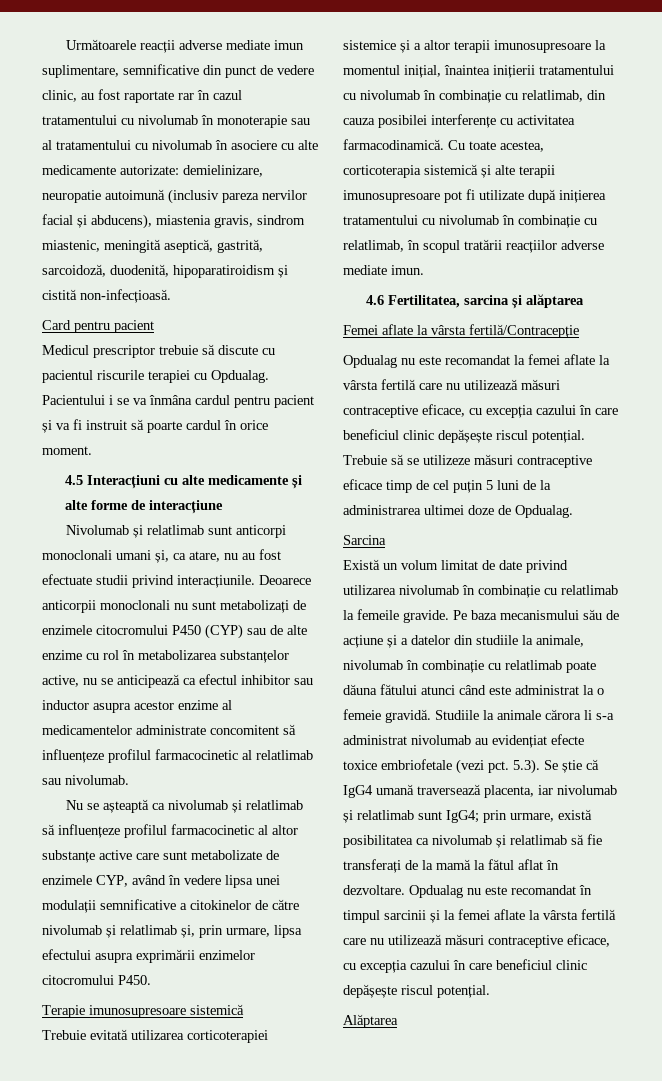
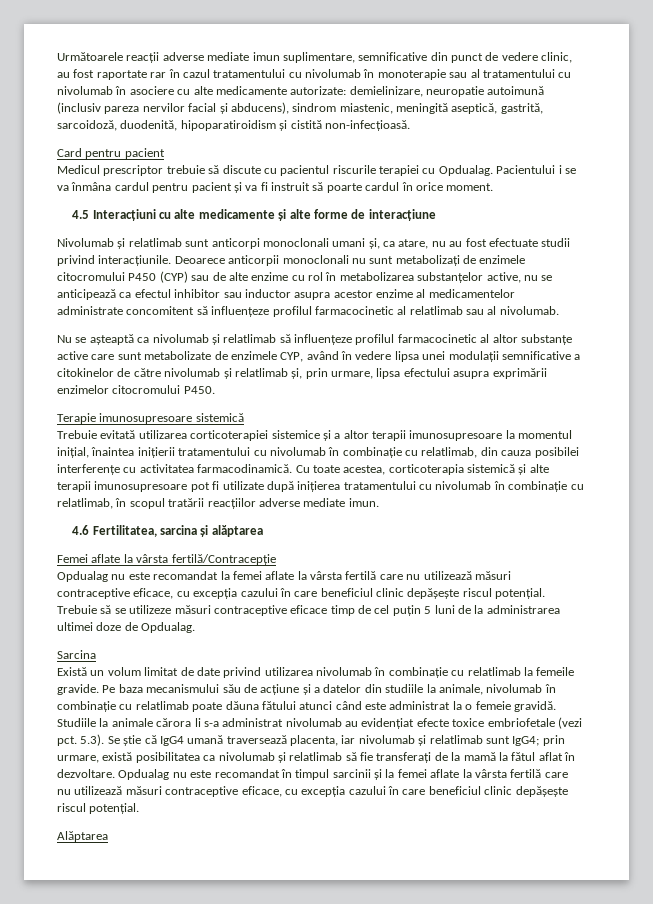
- Următoarele reacții adverse mediate imun suplimentare, semnificative din punct de vedere clinic, au fost raportate rar în cazul tratamentului cu nivolumab în monoterapie sau al tratamentului cu nivolumab în asociere cu alte medicamente autorizate: demielinizare, neuropatie autoimună (inclusiv pareza nervilor facial și abducens), miastenia gravis, sindrom miastenic, meningită aseptică, gastrită, sarcoidoză, duodenită, hipoparatiroidism și cistită non-infecțioasă.
+ Următoarele reacții adverse mediate imun suplimentare, semnificative din punct de vedere clinic, au fost raportate rar în cazul tratamentului cu nivolumab în monoterapie sau al tratamentului cu nivolumab în asociere cu alte medicamente autorizate: demielinizare, neuropatie autoimună (inclusiv pareza nervilor facial și abducens), sindrom miastenic, meningită aseptică, gastrită, sarcoidoză, duodenită, hipoparatiroidism și cistită non-infecțioasă.
- Deoarece anticorpii monoclonali nu sunt metabolizați de enzimele citocromului P450 (CYP) sau de alte enzime cu rol în metabolizarea substanțelor active, nu se anticipează ca efectul inhibitor sau inductor asupra acestor enzime al medicamentelor administrate concomitent să influențeze profilul farmacocinetic al relatlimab sau nivolumab.
+ Deoarece anticorpii monoclonali nu sunt metabolizați de enzimele citocromului P450 (CYP) sau de alte enzime cu rol în metabolizarea substanțelor active, nu se anticipează ca efectul inhibitor sau inductor asupra acestor enzime al medicamentelor administrate concomitent să influențeze profilul farmacocinetic al relatlimab sau al nivolumab.

